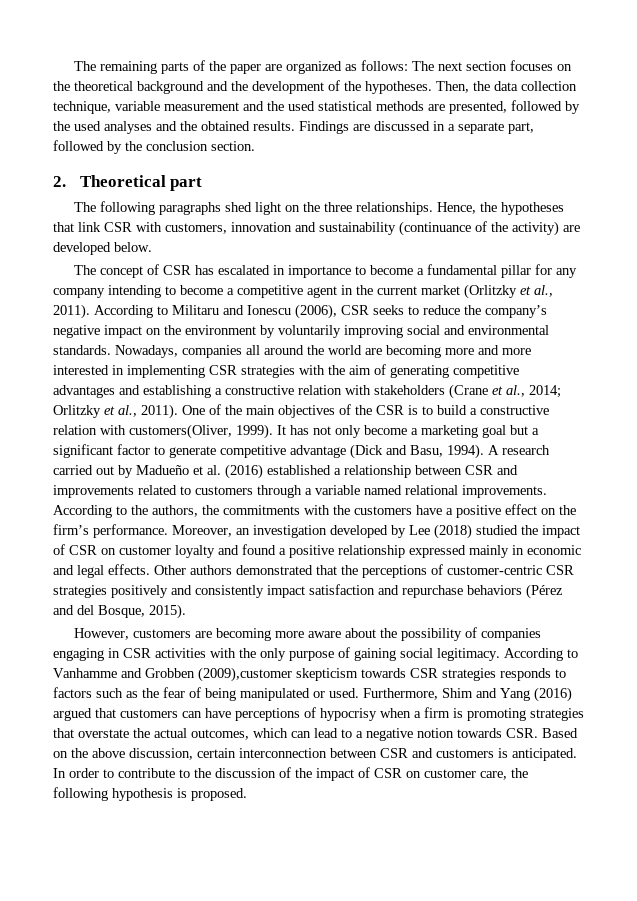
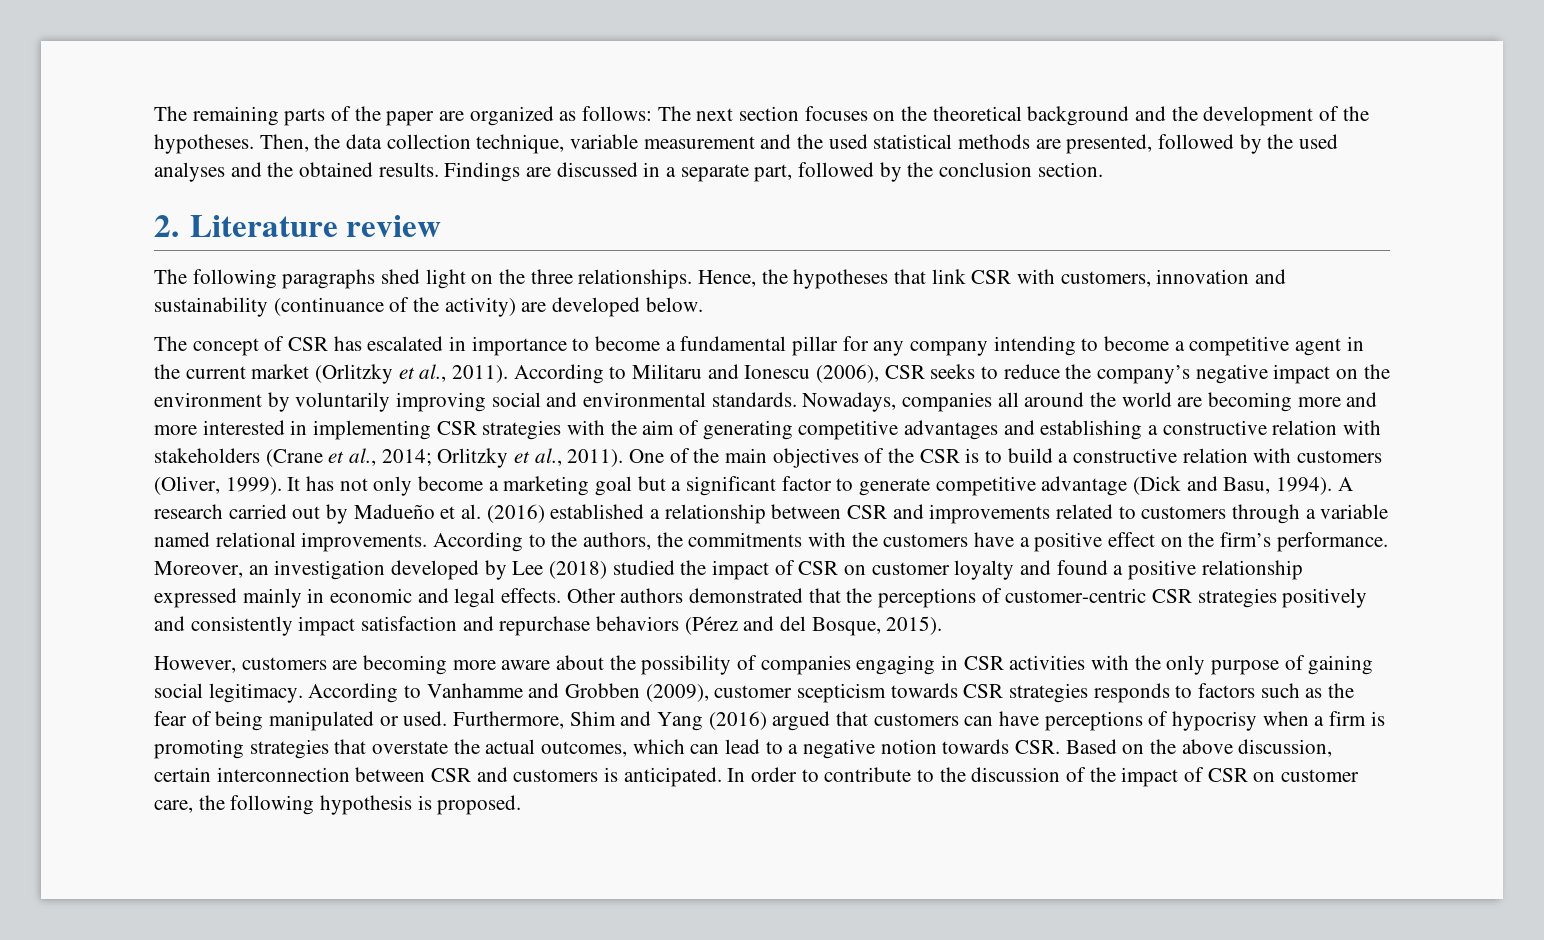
- 2. Theoretical part
+ 2. Literature review
- One of the main objectives of the CSR is to build a constructive relation with customers(Oliver, 1999).
+ One of the main objectives of the CSR is to build a constructive relation with customers (Oliver, 1999).
- According to Vanhamme and Grobben (2009),customer skepticism towards CSR strategies responds to factors such as the fear of being manipulated or used.
+ According to Vanhamme and Grobben (2009), customer scepticism towards CSR strategies responds to factors such as the fear of being manipulated or used.

